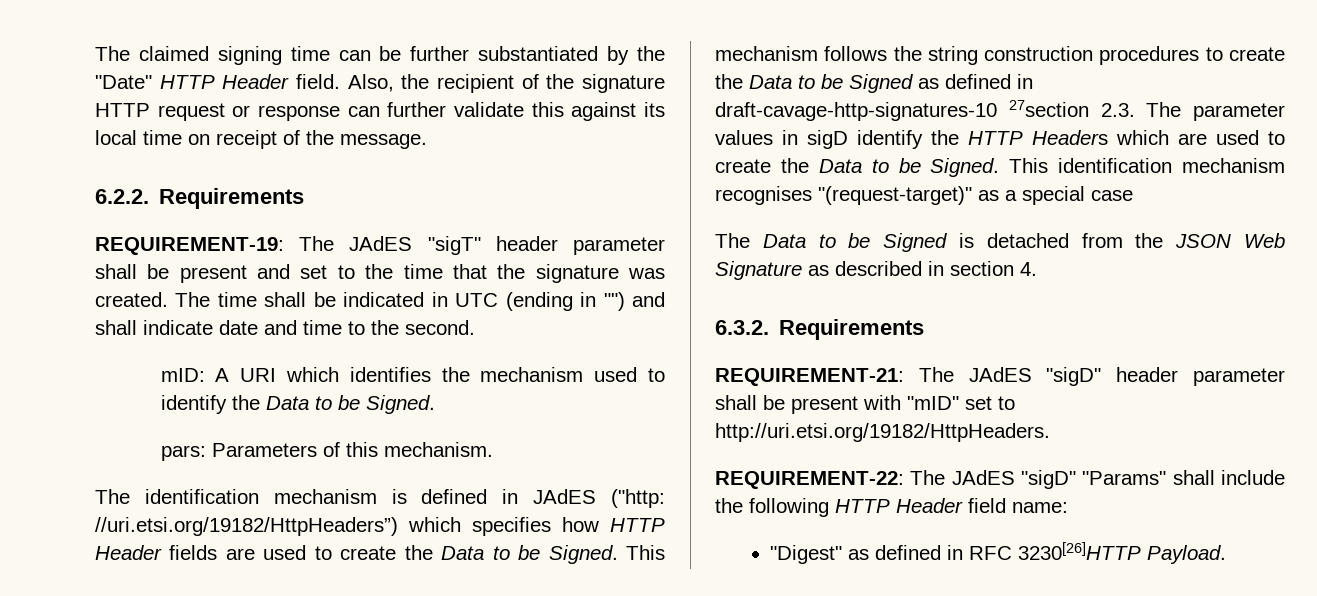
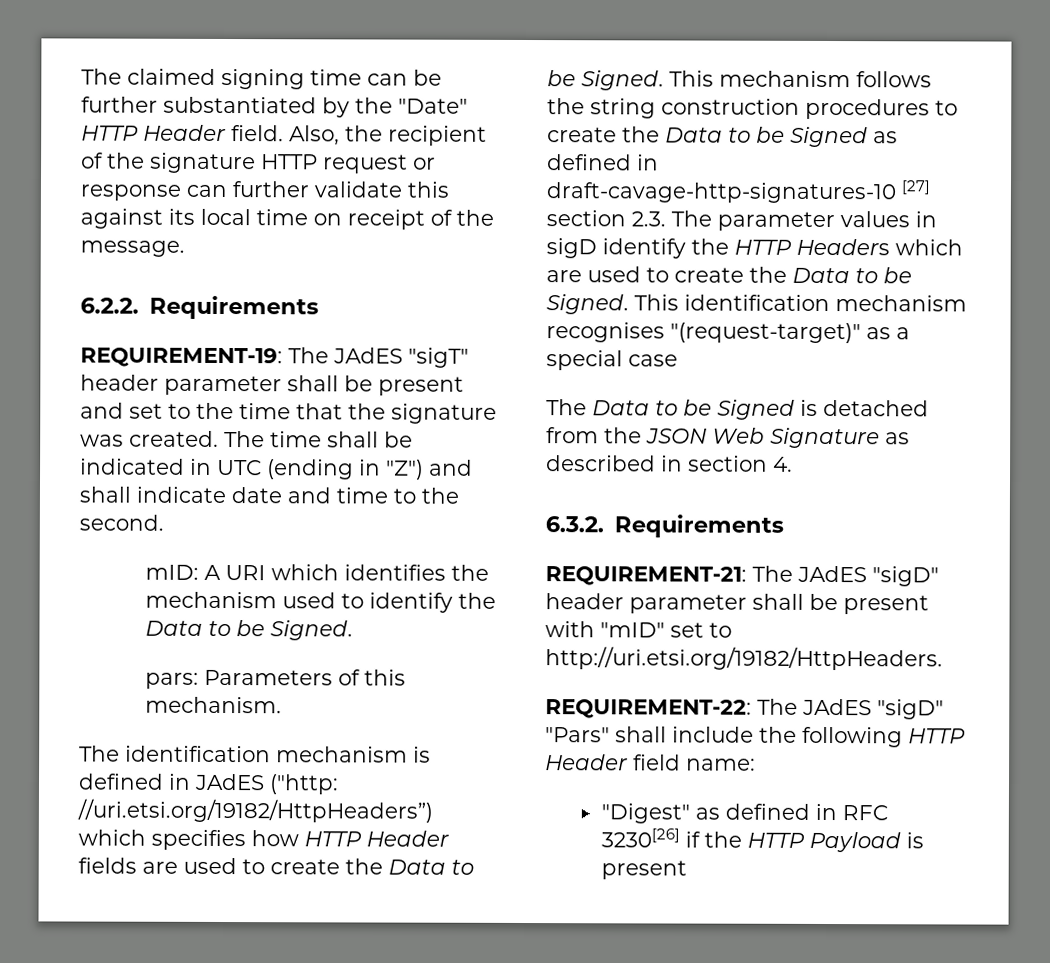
- The time shall be indicated in UTC (ending in "") and shall indicate date and time to the second.
+ The time shall be indicated in UTC (ending in "Z") and shall indicate date and time to the second.
- This mechanism follows the string construction procedures to create the Data to be Signed as defined in draft-cavage-http-signatures-10 27section 2.3. The parameter values in sigD identify the HTTP Headers which are used to create the Data to be Signed.
+ This mechanism follows the string construction procedures to create the Data to be Signed as defined in draft-cavage-http-signatures-10 [27] section 2.3. The parameter values in sigD identify the HTTP Headers which are used to create the Data to be Signed.
- REQUIREMENT-22: The JAdES "sigD" "Params" shall include the following HTTP Header field name:
+ REQUIREMENT-22: The JAdES "sigD" "Pars" shall include the following HTTP Header field name:
- "Digest" as defined in RFC 3230[26]HTTP Payload.
+ "Digest" as defined in RFC 3230[26] if the HTTP Payload is present

